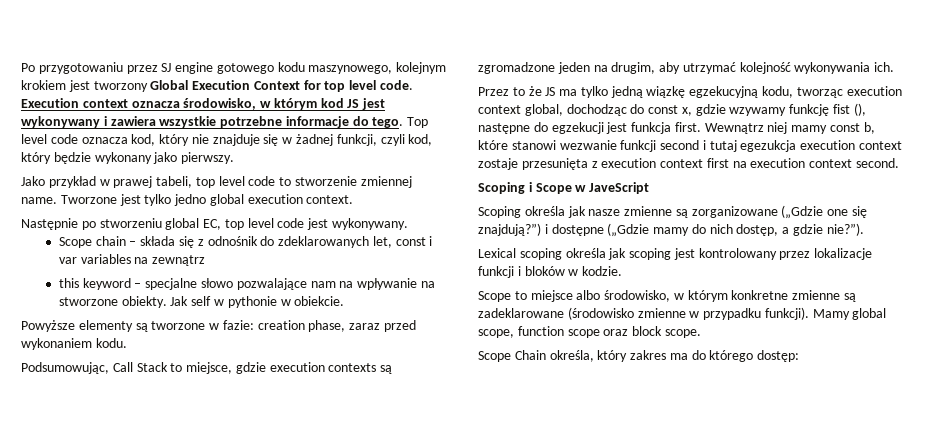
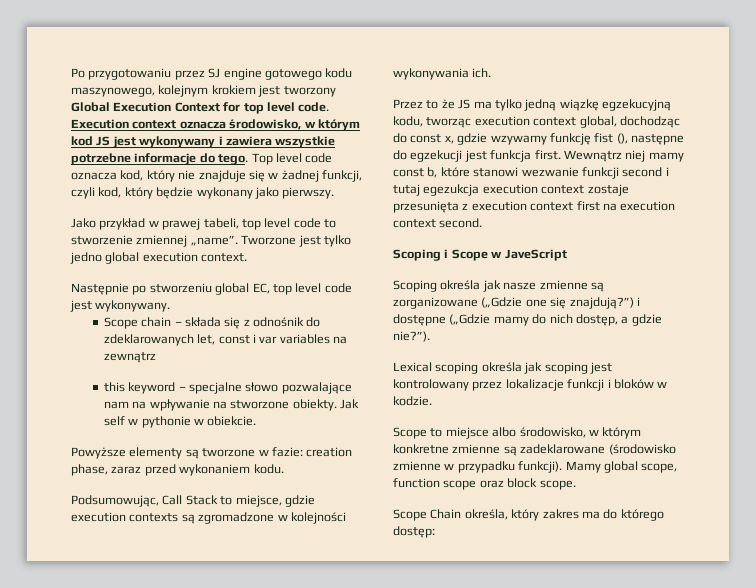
- Jako przykład w prawej tabeli, top level code to stworzenie zmiennej name.
+ Jako przykład w prawej tabeli, top level code to stworzenie zmiennej „name”.
- Podsumowując, Call Stack to miejsce, gdzie execution contexts są zgromadzone jeden na drugim, aby utrzymać kolejność wykonywania ich.
+ Podsumowując, Call Stack to miejsce, gdzie execution contexts są zgromadzone w kolejności wykonywania ich.

